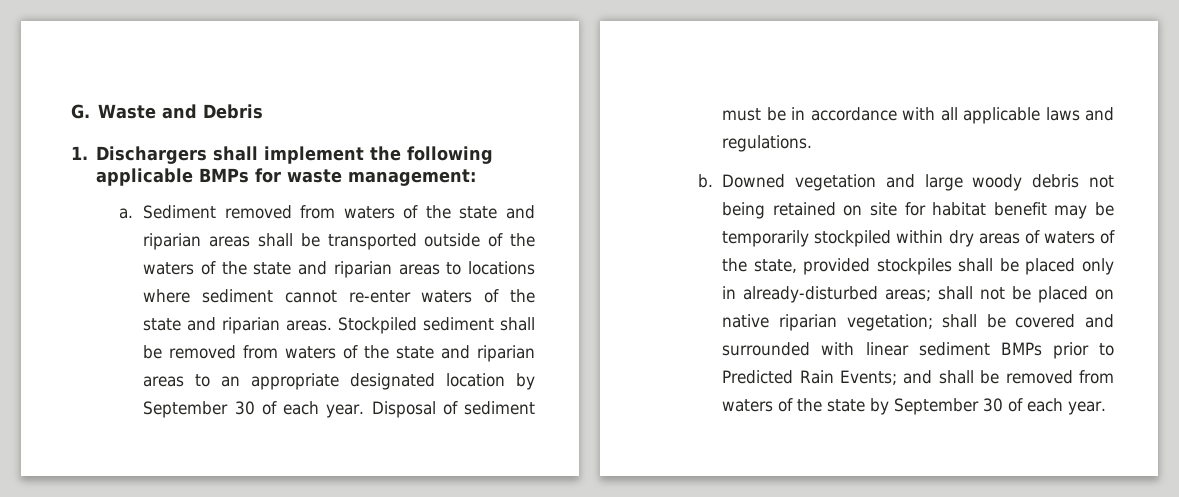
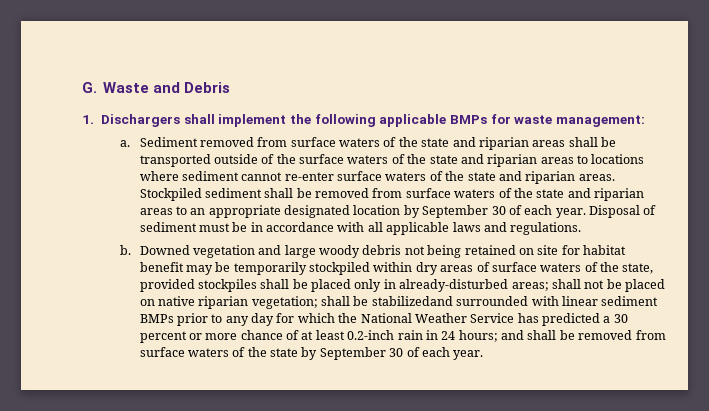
- Sediment removed from waters of the state and riparian areas shall be transported outside of the waters of the state and riparian areas to locations where sediment cannot re-enter waters of the state and riparian areas.
+ Sediment removed from surface waters of the state and riparian areas shall be transported outside of the surface waters of the state and riparian areas to locations where sediment cannot re-enter surface waters of the state and riparian areas.
- Stockpiled sediment shall be removed from waters of the state and riparian areas to an appropriate designated location by September 30 of each year.
+ Stockpiled sediment shall be removed from surface waters of the state and riparian areas to an appropriate designated location by September 30 of each year.
- Downed vegetation and large woody debris not being retained on site for habitat benefit may be temporarily stockpiled within dry areas of waters of the state, provided stockpiles shall be placed only in already-disturbed areas;
+ Downed vegetation and large woody debris not being retained on site for habitat benefit may be temporarily stockpiled within dry areas of surface waters of the state, provided stockpiles shall be placed only in already-disturbed areas;
- shall be covered and surrounded with linear sediment BMPs prior to Predicted Rain Events;
+ shall be stabilizedand surrounded with linear sediment BMPs prior to any day for which the National Weather Service has predicted a 30 percent or more chance of at least 0.2-inch rain in 24 hours;
- and shall be removed from waters of the state by September 30 of each year.
+ and shall be removed from surface waters of the state by September 30 of each year.

